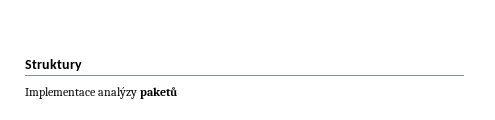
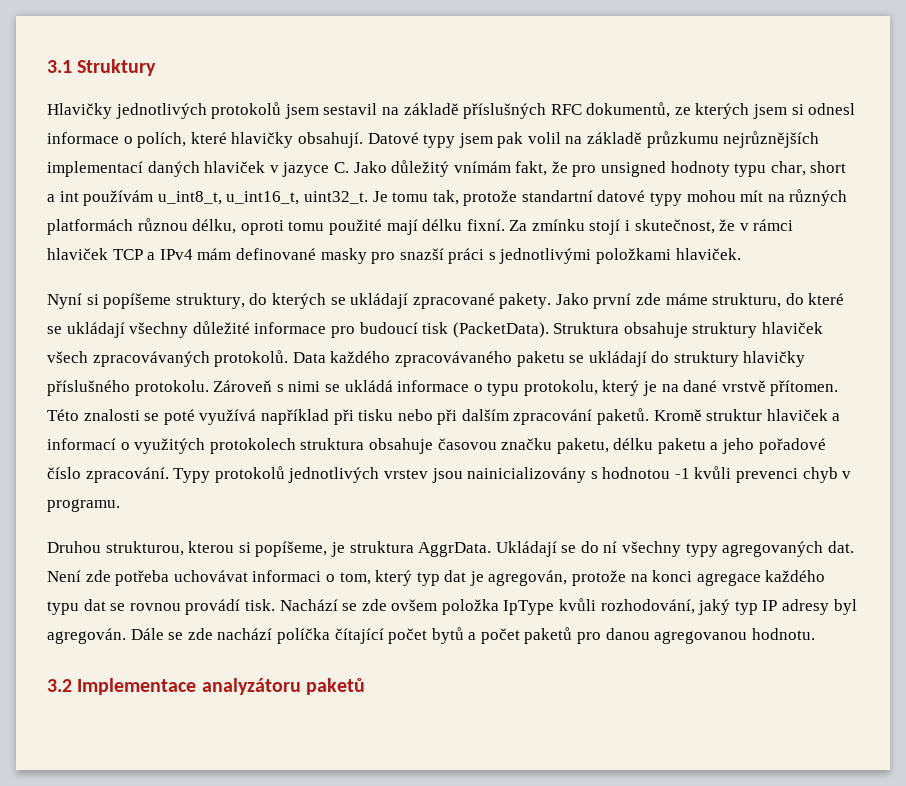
- Struktury
+ 3.1 Struktury
- Implementace analýzy paketů
+ Hlavičky jednotlivých protokolů jsem sestavil na základě příslušných RFC dokumentů, ze kterých jsem si odnesl informace o polích, které hlavičky obsahují. Datové typy jsem pak volil na základě průzkumu nejrůznějších implementací daných hlaviček v jazyce C. Jako důležitý vnímám fakt, že pro unsigned hodnoty typu char, short a int používám u_int8_t, u_int16_t, uint32_t. Je tomu tak, protože standartní datové typy mohou mít na různých platformách různou délku, oproti tomu použité mají délku fixní. Za zmínku stojí i skutečnost, že v rámci hlaviček TCP a IPv4 mám definované masky pro snazší práci s jednotlivými položkami hlaviček.
+ Nyní si popíšeme struktury, do kterých se ukládají zpracované pakety. Jako první zde máme strukturu, do které se ukládají všechny důležité informace pro budoucí tisk (PacketData). Struktura obsahuje struktury hlaviček všech zpracovávaných protokolů. Data každého zpracovávaného paketu se ukládají do struktury hlavičky příslušného protokolu. Zároveň s nimi se ukládá informace o typu protokolu, který je na dané vrstvě přítomen. Této znalosti se poté využívá například při tisku nebo při dalším zpracování paketů. Kromě struktur hlaviček a informací o využitých protokolech struktura obsahuje časovou značku paketu, délku paketu a jeho pořadové číslo zpracování. Typy protokolů jednotlivých vrstev jsou nainicializovány s hodnotou -1 kvůli prevenci chyb v programu.
+ Druhou strukturou, kterou si popíšeme, je struktura AggrData. Ukládají se do ní všechny typy agregovaných dat. Není zde potřeba uchovávat informaci o tom, který typ dat je agregován, protože na konci agregace každého typu dat se rovnou provádí tisk. Nachází se zde ovšem položka IpType kvůli rozhodování, jaký typ IP adresy byl agregován. Dále se zde nachází políčka čítající počet bytů a počet paketů pro danou agregovanou hodnotu.
+ 3.2 Implementace analyzátoru paketů

